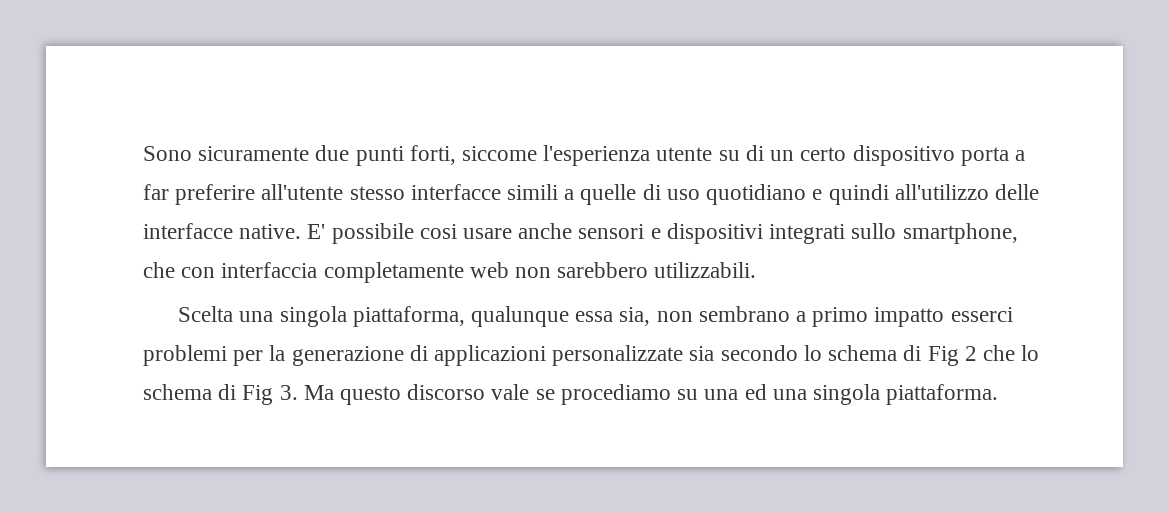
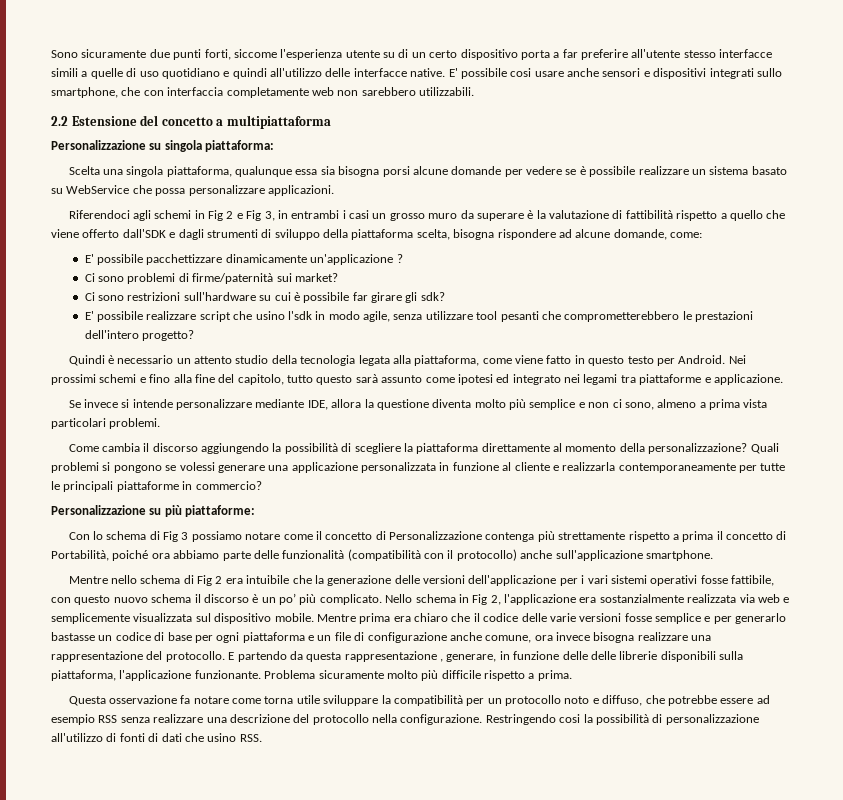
+ 2.2 Estensione del concetto a multipiattaforma
+ Personalizzazione su singola piattaforma:
- Scelta una singola piattaforma, qualunque essa sia, non sembrano a primo impatto esserci problemi per la generazione di applicazioni personalizzate sia secondo lo schema di Fig 2 che lo schema di Fig 3. Ma questo discorso vale se procediamo su una ed una singola piattaforma.
+ Scelta una singola piattaforma, qualunque essa sia bisogna porsi alcune domande per vedere se è possibile realizzare un sistema basato su WebService che possa personalizzare applicazioni.
+ Riferendoci agli schemi in Fig 2 e Fig 3, in entrambi i casi un grosso muro da superare è la valutazione di fattibilità rispetto a quello che viene offerto dall'SDK e dagli strumenti di sviluppo della piattaforma scelta, bisogna rispondere ad alcune domande, come:
+ E' possibile pacchettizzare dinamicamente un'applicazione ?
+ Ci sono problemi di firme/paternità sui market?
+ Ci sono restrizioni sull'hardware su cui è possibile far girare gli sdk?
+ E' possibile realizzare script che usino l'sdk in modo agile, senza utilizzare tool pesanti che comprometterebbero le prestazioni dell'intero progetto?
+ Quindi è necessario un attento studio della tecnologia legata alla piattaforma, come viene fatto in questo testo per Android. Nei prossimi schemi e fino alla fine del capitolo, tutto questo sarà assunto come ipotesi ed integrato nei legami tra piattaforme e applicazione.
+ Se invece si intende personalizzare mediante IDE, allora la questione diventa molto più semplice e non ci sono, almeno a prima vista particolari problemi.
+ Come cambia il discorso aggiungendo la possibilità di scegliere la piattaforma direttamente al momento della personalizzazione? Quali problemi si pongono se volessi generare una applicazione personalizzata in funzione al cliente e realizzarla contemporaneamente per tutte le principali piattaforme in commercio?
+ Personalizzazione su più piattaforme:
+ Con lo schema di Fig 3 possiamo notare come il concetto di Personalizzazione contenga più strettamente rispetto a prima il concetto di Portabilità, poiché ora abbiamo parte delle funzionalità (compatibilità con il protocollo) anche sull'applicazione smartphone.
+ Mentre nello schema di Fig 2 era intuibile che la generazione delle versioni dell'applicazione per i vari sistemi operativi fosse fattibile, con questo nuovo schema il discorso è un po’ più complicato. Nello schema in Fig 2, l'applicazione era sostanzialmente realizzata via web e semplicemente visualizzata sul dispositivo mobile. Mentre prima era chiaro che il codice delle varie versioni fosse semplice e per generarlo bastasse un codice di base per ogni piattaforma e un file di configurazione anche comune, ora invece bisogna realizzare una rappresentazione del protocollo. E partendo da questa rappresentazione , generare, in funzione delle delle librerie disponibili sulla piattaforma, l'applicazione funzionante. Problema sicuramente molto più difficile rispetto a prima.
+ Questa osservazione fa notare come torna utile sviluppare la compatibilità per un protocollo noto e diffuso, che potrebbe essere ad esempio RSS senza realizzare una descrizione del protocollo nella configurazione. Restringendo cosi la possibilità di personalizzazione all'utilizzo di fonti di dati che usino RSS.

